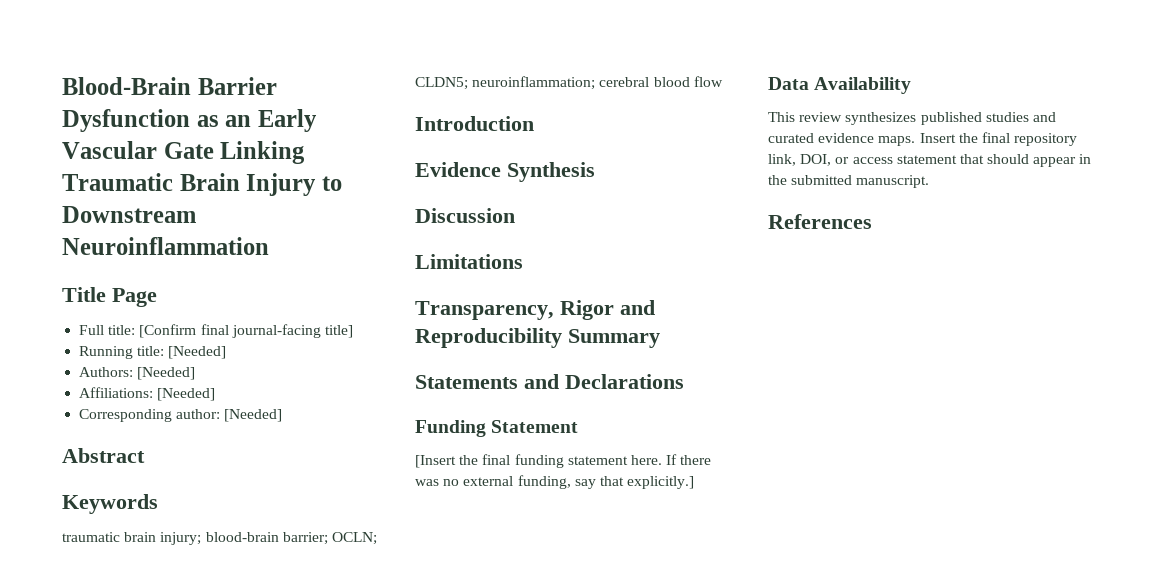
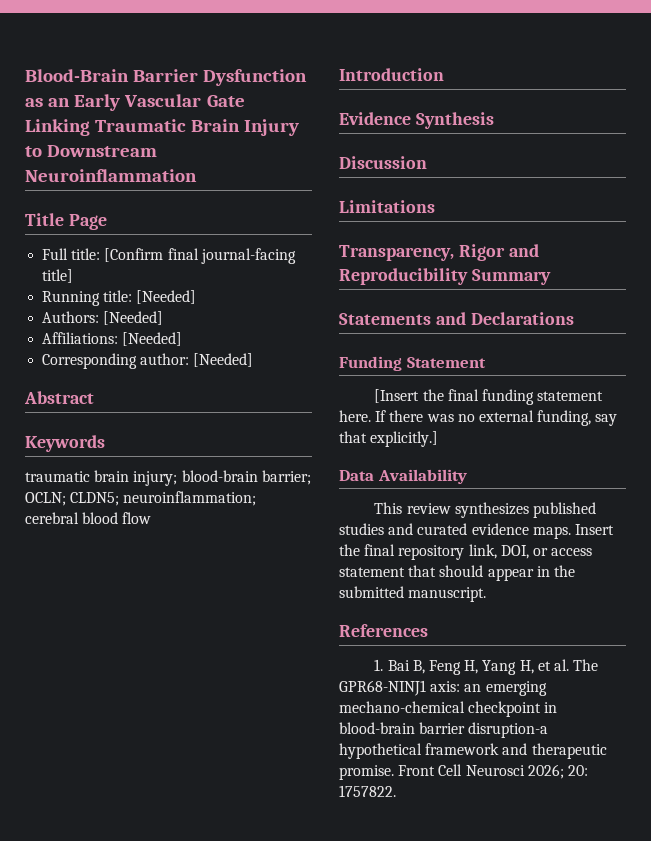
+ 1. Bai B, Feng H, Yang H, et al. The GPR68-NINJ1 axis: an emerging mechano-chemical checkpoint in blood-brain barrier disruption-a hypothetical framework and therapeutic promise. Front Cell Neurosci 2026; 20: 1757822.

